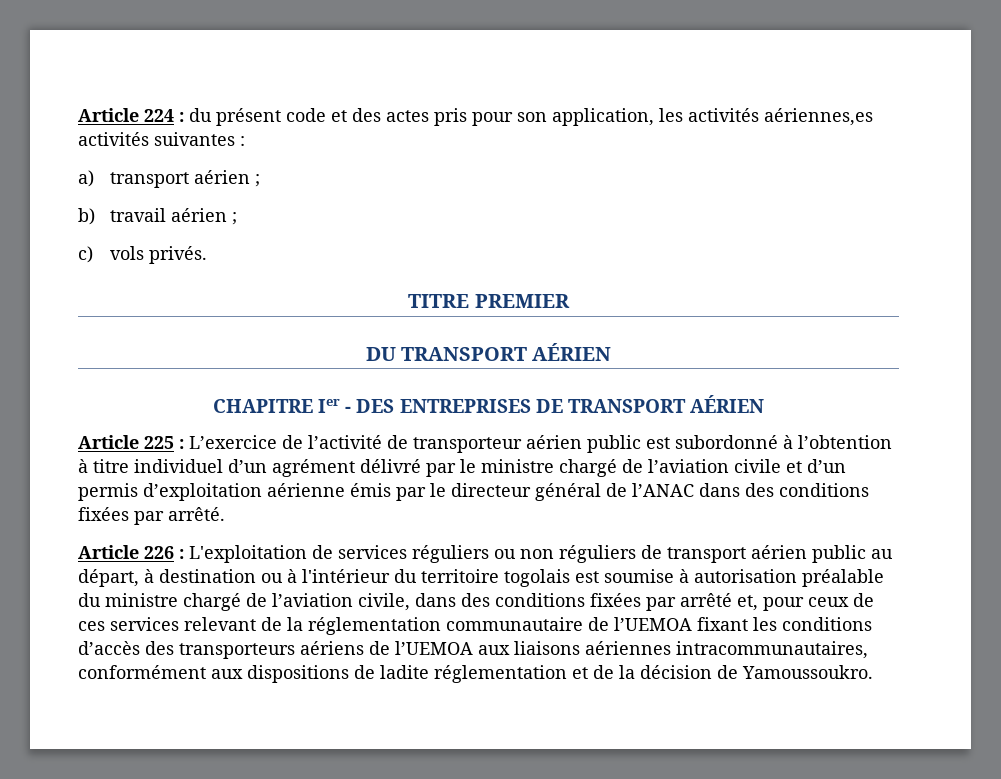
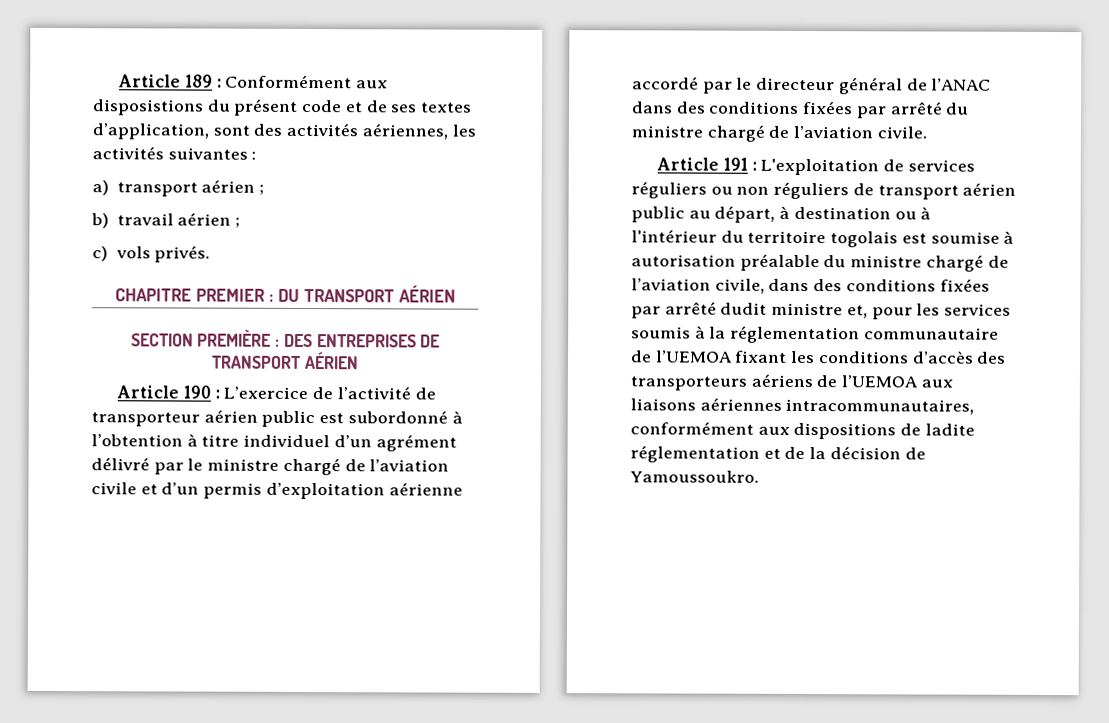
- Article 224 : du présent code et des actes pris pour son application, les activités aériennes,es activités suivantes :
+ Article 189 : Conformément aux disposistions du présent code et de ses textes d’application, sont des activités aériennes, les activités suivantes :
- TITRE PREMIER
- DU TRANSPORT AÉRIEN
+ CHAPITRE PREMIER : DU TRANSPORT AÉRIEN
- CHAPITRE Ier - DES ENTREPRISES DE TRANSPORT AÉRIEN
+ SECTION PREMIÈRE : DES ENTREPRISES DE TRANSPORT AÉRIEN
- Article 225 :
+ Article 190 :
- L’exercice de l’activité de transporteur aérien public est subordonné à l’obtention à titre individuel d’un agrément délivré par le ministre chargé de l’aviation civile et d’un permis d’exploitation aérienne émis par le directeur général de l’ANAC dans des conditions fixées par arrêté.
- Article 226 :
+ L’exercice de l’activité de transporteur aérien public est subordonné à l’obtention à titre individuel d’un agrément délivré par le ministre chargé de l’aviation civile et d’un permis d’exploitation aérienne accordé par le directeur général de l’ANAC dans des conditions fixées par arrêté du ministre chargé de l’aviation civile.
+ Article 191 :
- L'exploitation de services réguliers ou non réguliers de transport aérien public au départ, à destination ou à l'intérieur du territoire togolais est soumise à autorisation préalable du ministre chargé de l’aviation civile, dans des conditions fixées par arrêté et, pour ceux de ces services relevant de la réglementation communautaire de l’UEMOA fixant les conditions d’accès des transporteurs aériens de l’UEMOA aux liaisons aériennes intracommunautaires, conformément aux dispositions de ladite réglementation et de la décision de Yamoussoukro.
+ L'exploitation de services réguliers ou non réguliers de transport aérien public au départ, à destination ou à l'intérieur du territoire togolais est soumise à autorisation préalable du ministre chargé de l’aviation civile, dans des conditions fixées par arrêté dudit ministre et, pour les services soumis à la réglementation communautaire de l’UEMOA fixant les conditions d’accès des transporteurs aériens de l’UEMOA aux liaisons aériennes intracommunautaires, conformément aux dispositions de ladite réglementation et de la décision de Yamoussoukro.

